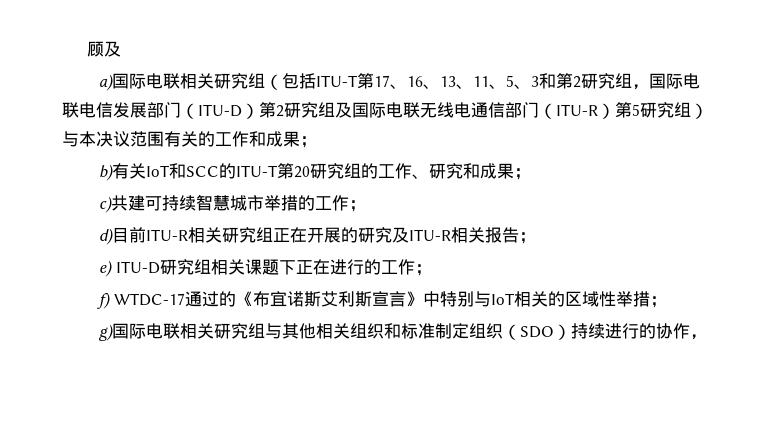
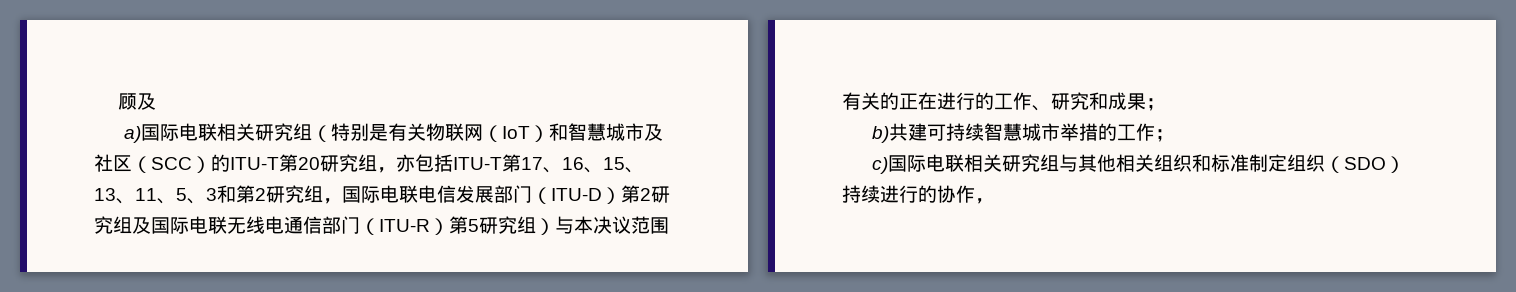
- a)国际电联相关研究组（包括ITU-T第17、16、13、11、5、3和第2研究组，国际电联电信发展部门（ITU-D）第2研究组及国际电联无线电通信部门（ITU-R）第5研究组）与本决议范围有关的工作和成果；
- b)有关IoT和SCC的ITU-T第20研究组的工作、研究和成果；
+ a)国际电联相关研究组（特别是有关物联网（IoT）和智慧城市及社区（SCC）的ITU-T第20研究组，亦包括ITU-T第17、16、15、13、11、5、3和第2研究组，国际电联电信发展部门（ITU-D）第2研究组及国际电联无线电通信部门（ITU-R）第5研究组）与本决议范围有关的正在进行的工作、研究和成果；
- c)共建可持续智慧城市举措的工作；
+ b)共建可持续智慧城市举措的工作；
- d)目前ITU-R相关研究组正在开展的研究及ITU-R相关报告；
- e) ITU-D研究组相关课题下正在进行的工作；
- f) WTDC-17通过的《布宜诺斯艾利斯宣言》中特别与IoT相关的区域性举措；
- g)国际电联相关研究组与其他相关组织和标准制定组织（SDO）持续进行的协作，
+ c)国际电联相关研究组与其他相关组织和标准制定组织（SDO）持续进行的协作，

